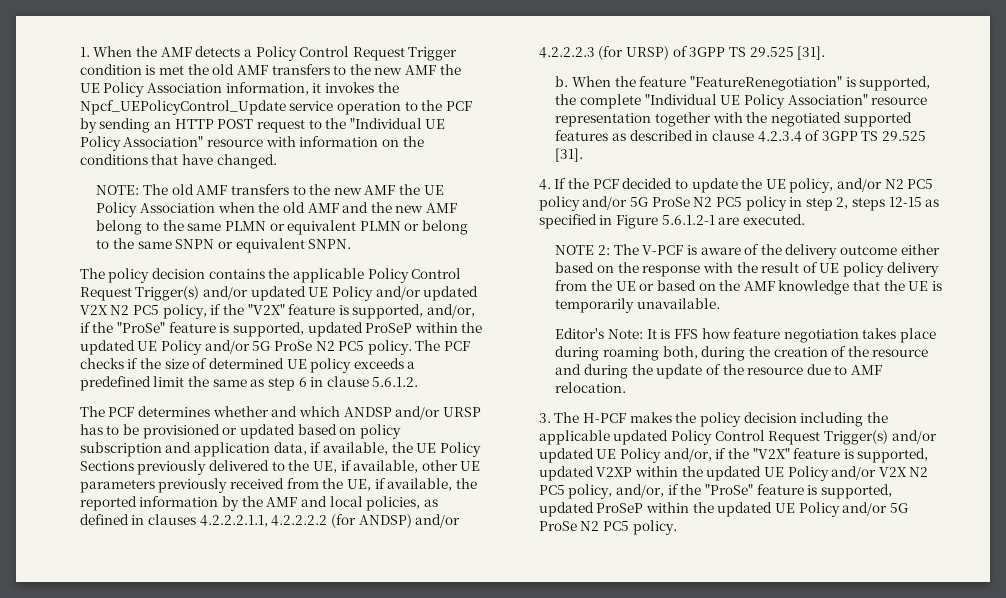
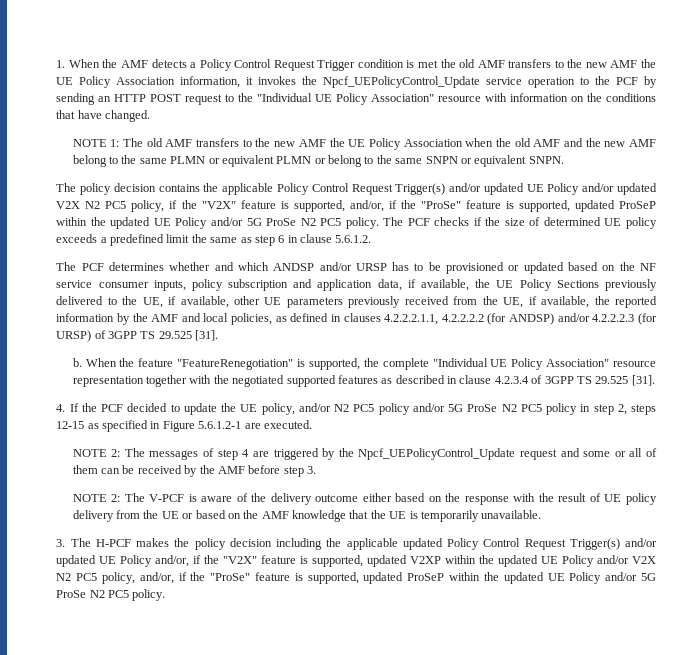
- NOTE: The old AMF transfers to the new AMF the UE Policy Association when the old AMF and the new AMF belong to the same PLMN or equivalent PLMN or belong to the same SNPN or equivalent SNPN.
+ NOTE 1: The old AMF transfers to the new AMF the UE Policy Association when the old AMF and the new AMF belong to the same PLMN or equivalent PLMN or belong to the same SNPN or equivalent SNPN.
- The PCF determines whether and which ANDSP and/or URSP has to be provisioned or updated based on policy subscription and application data, if available, the UE Policy Sections previously delivered to the UE, if available, other UE parameters previously received from the UE, if available, the reported information by the AMF and local policies, as defined in clauses 4.2.2.2.1.1, 4.2.2.2.2 (for ANDSP) and/or 4.2.2.2.3 (for URSP) of 3GPP TS 29.525 [31].
+ The PCF determines whether and which ANDSP and/or URSP has to be provisioned or updated based on the NF service consumer inputs, policy subscription and application data, if available, the UE Policy Sections previously delivered to the UE, if available, other UE parameters previously received from the UE, if available, the reported information by the AMF and local policies, as defined in clauses 4.2.2.2.1.1, 4.2.2.2.2 (for ANDSP) and/or 4.2.2.2.3 (for URSP) of 3GPP TS 29.525 [31].
+ NOTE 2: The messages of step 4 are triggered by the Npcf_UEPolicyControl_Update request and some or all of them can be received by the AMF before step 3.
- Editor's Note: It is FFS how feature negotiation takes place during roaming both, during the creation of the resource and during the update of the resource due to AMF relocation.

